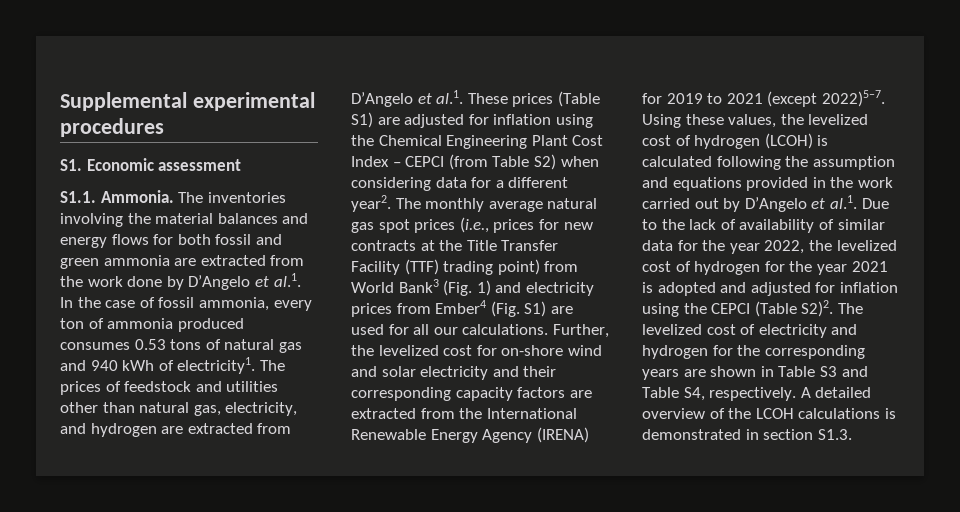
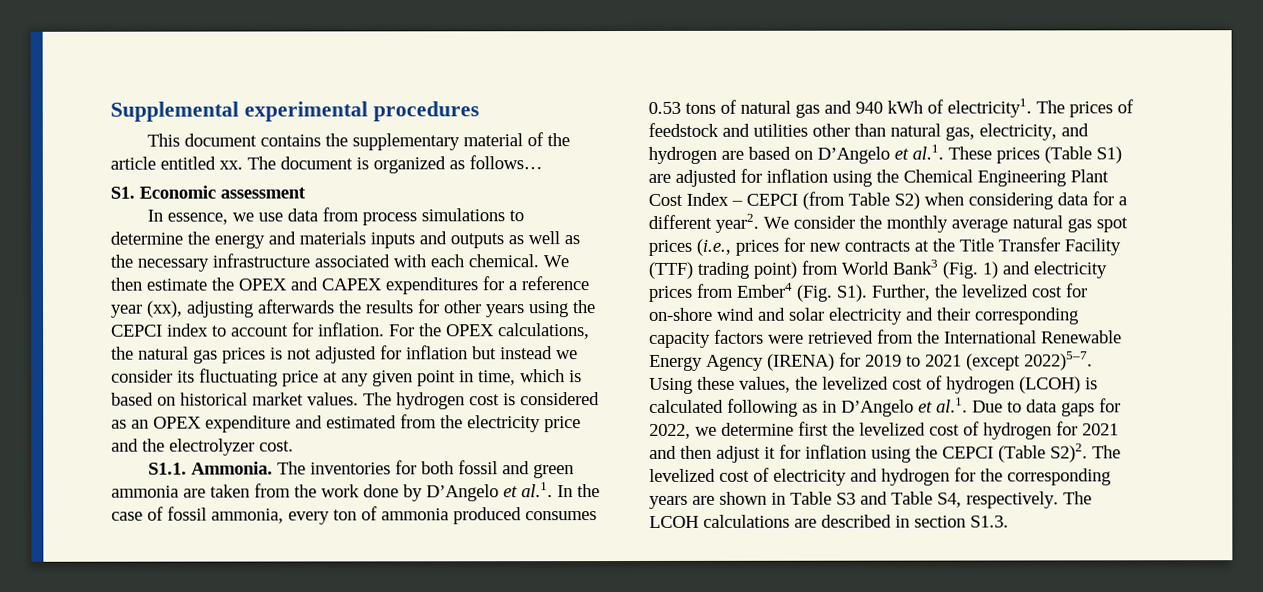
+ This document contains the supplementary material of the article entitled xx. The document is organized as follows…
  S1. Economic assessment
- S1.1. Ammonia. The inventories involving the material balances and energy flows for both fossil and green ammonia are extracted from the work done by D’Angelo et al.1. In the case of fossil ammonia, every ton of ammonia produced consumes 0.53 tons of natural gas and 940 kWh of electricity1.
+ In essence, we use data from process simulations to determine the energy and materials inputs and outputs as well as the necessary infrastructure associated with each chemical. We then estimate the OPEX and CAPEX expenditures for a reference year (xx), adjusting afterwards the results for other years using the CEPCI index to account for inflation. For the OPEX calculations, the natural gas prices is not adjusted for inflation but instead we consider its fluctuating price at any given point in time, which is based on historical market values. The hydrogen cost is considered as an OPEX expenditure and estimated from the electricity price and the electrolyzer cost.
+ S1.1. Ammonia. The inventories for both fossil and green ammonia are taken from the work done by D’Angelo et al.1. In the case of fossil ammonia, every ton of ammonia produced consumes 0.53 tons of natural gas and 940 kWh of electricity1.
- The prices of feedstock and utilities other than natural gas, electricity, and hydrogen are extracted from D’Angelo et al.1. These prices (Table S1) are adjusted for inflation using the Chemical Engineering Plant Cost Index – CEPCI (from Table S2) when considering data for a different year2.
+ The prices of feedstock and utilities other than natural gas, electricity, and hydrogen are based on D’Angelo et al.1. These prices (Table S1) are adjusted for inflation using the Chemical Engineering Plant Cost Index – CEPCI (from Table S2) when considering data for a different year2.
- The monthly average natural gas spot prices (i.e., prices for new contracts at the Title Transfer Facility (TTF) trading point) from World Bank3 (Fig. 1) and electricity prices from Ember4 (Fig. S1) are used for all our calculations. Further, the levelized cost for on-shore wind and solar electricity and their corresponding capacity factors are extracted from the International Renewable Energy Agency (IRENA) for 2019 to 2021 (except 2022)5–7.
+ We consider the monthly average natural gas spot prices (i.e., prices for new contracts at the Title Transfer Facility (TTF) trading point) from World Bank3 (Fig. 1) and electricity prices from Ember4 (Fig. S1). Further, the levelized cost for on-shore wind and solar electricity and their corresponding capacity factors were retrieved from the International Renewable Energy Agency (IRENA) for 2019 to 2021 (except 2022)5–7.
- Using these values, the levelized cost of hydrogen (LCOH) is calculated following the assumption and equations provided in the work carried out by D’Angelo et al.1. Due to the lack of availability of similar data for the year 2022, the levelized cost of hydrogen for the year 2021 is adopted and adjusted for inflation using the CEPCI (Table S2)2.
+ Using these values, the levelized cost of hydrogen (LCOH) is calculated following as in D’Angelo et al.1. Due to data gaps for 2022, we determine first the levelized cost of hydrogen for 2021 and then adjust it for inflation using the CEPCI (Table S2)2.
- A detailed overview of the LCOH calculations is demonstrated in section S1.3.
+ The LCOH calculations are described in section S1.3.

